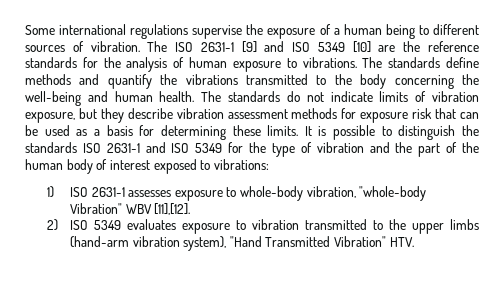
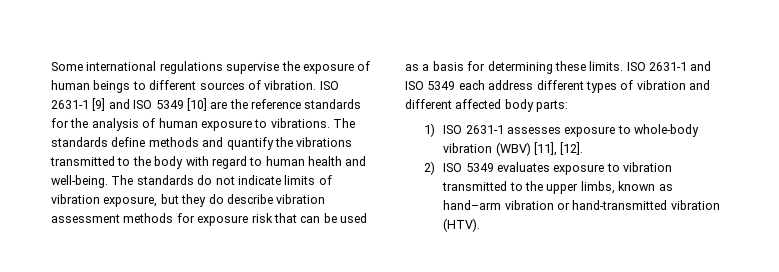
- Some international regulations supervise the exposure of a human being to different sources of vibration.
+ Some international regulations supervise the exposure of human beings to different sources of vibration.
- The ISO 2631-1 [9] and ISO 5349 [10] are the reference standards for the analysis of human exposure to vibrations.
+ ISO 2631-1 [9] and ISO 5349 [10] are the reference standards for the analysis of human exposure to vibrations.
- The standards define methods and quantify the vibrations transmitted to the body concerning the well-being and human health.
+ The standards define methods and quantify the vibrations transmitted to the body with regard to human health and well-being.
- The standards do not indicate limits of vibration exposure, but they describe vibration assessment methods for exposure risk that can be used as a basis for determining these limits.
+ The standards do not indicate limits of vibration exposure, but they do describe vibration assessment methods for exposure risk that can be used as a basis for determining these limits.
- It is possible to distinguish the standards ISO 2631-1 and ISO 5349 for the type of vibration and the part of the human body of interest exposed to vibrations:
+ ISO 2631-1 and ISO 5349 each address different types of vibration and different affected body parts:
- 1) ISO 2631-1 assesses exposure to whole-body vibration, "whole-body Vibration" WBV [11],[12].
+ 1) ISO 2631-1 assesses exposure to whole-body vibration (WBV) [11], [12].
- 2) ISO 5349 evaluates exposure to vibration transmitted to the upper limbs (hand-arm vibration system), "Hand Transmitted Vibration" HTV.
+ 2) ISO 5349 evaluates exposure to vibration transmitted to the upper limbs, known as hand–arm vibration or hand-transmitted vibration (HTV).

